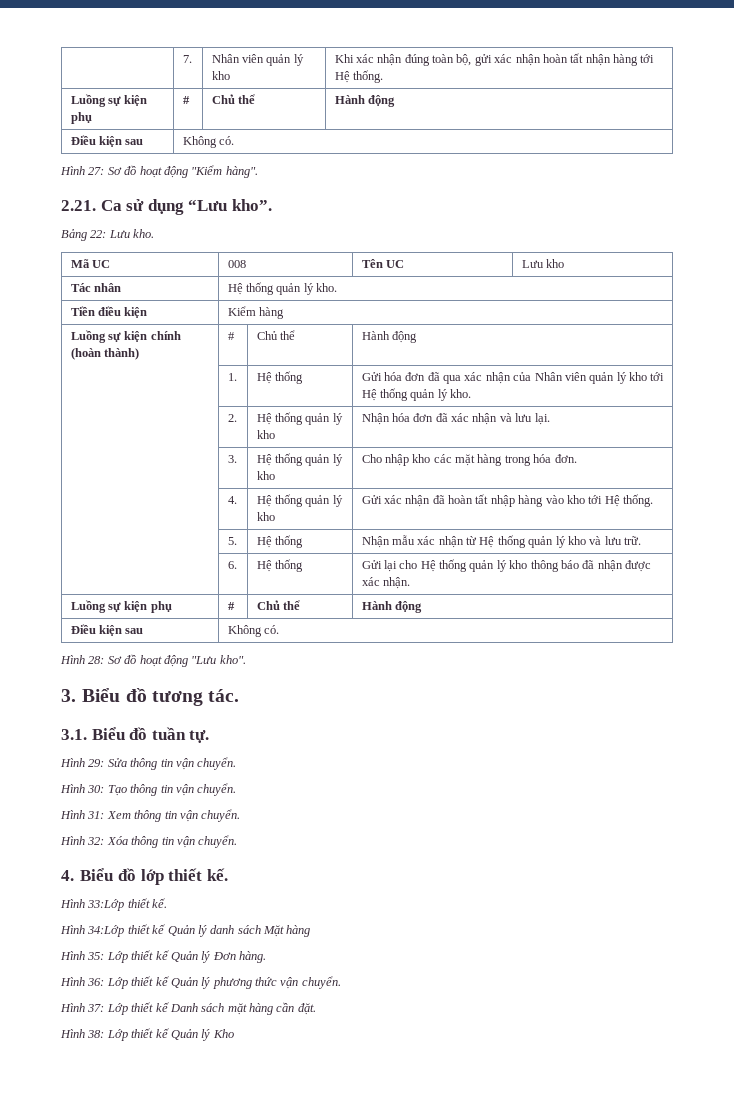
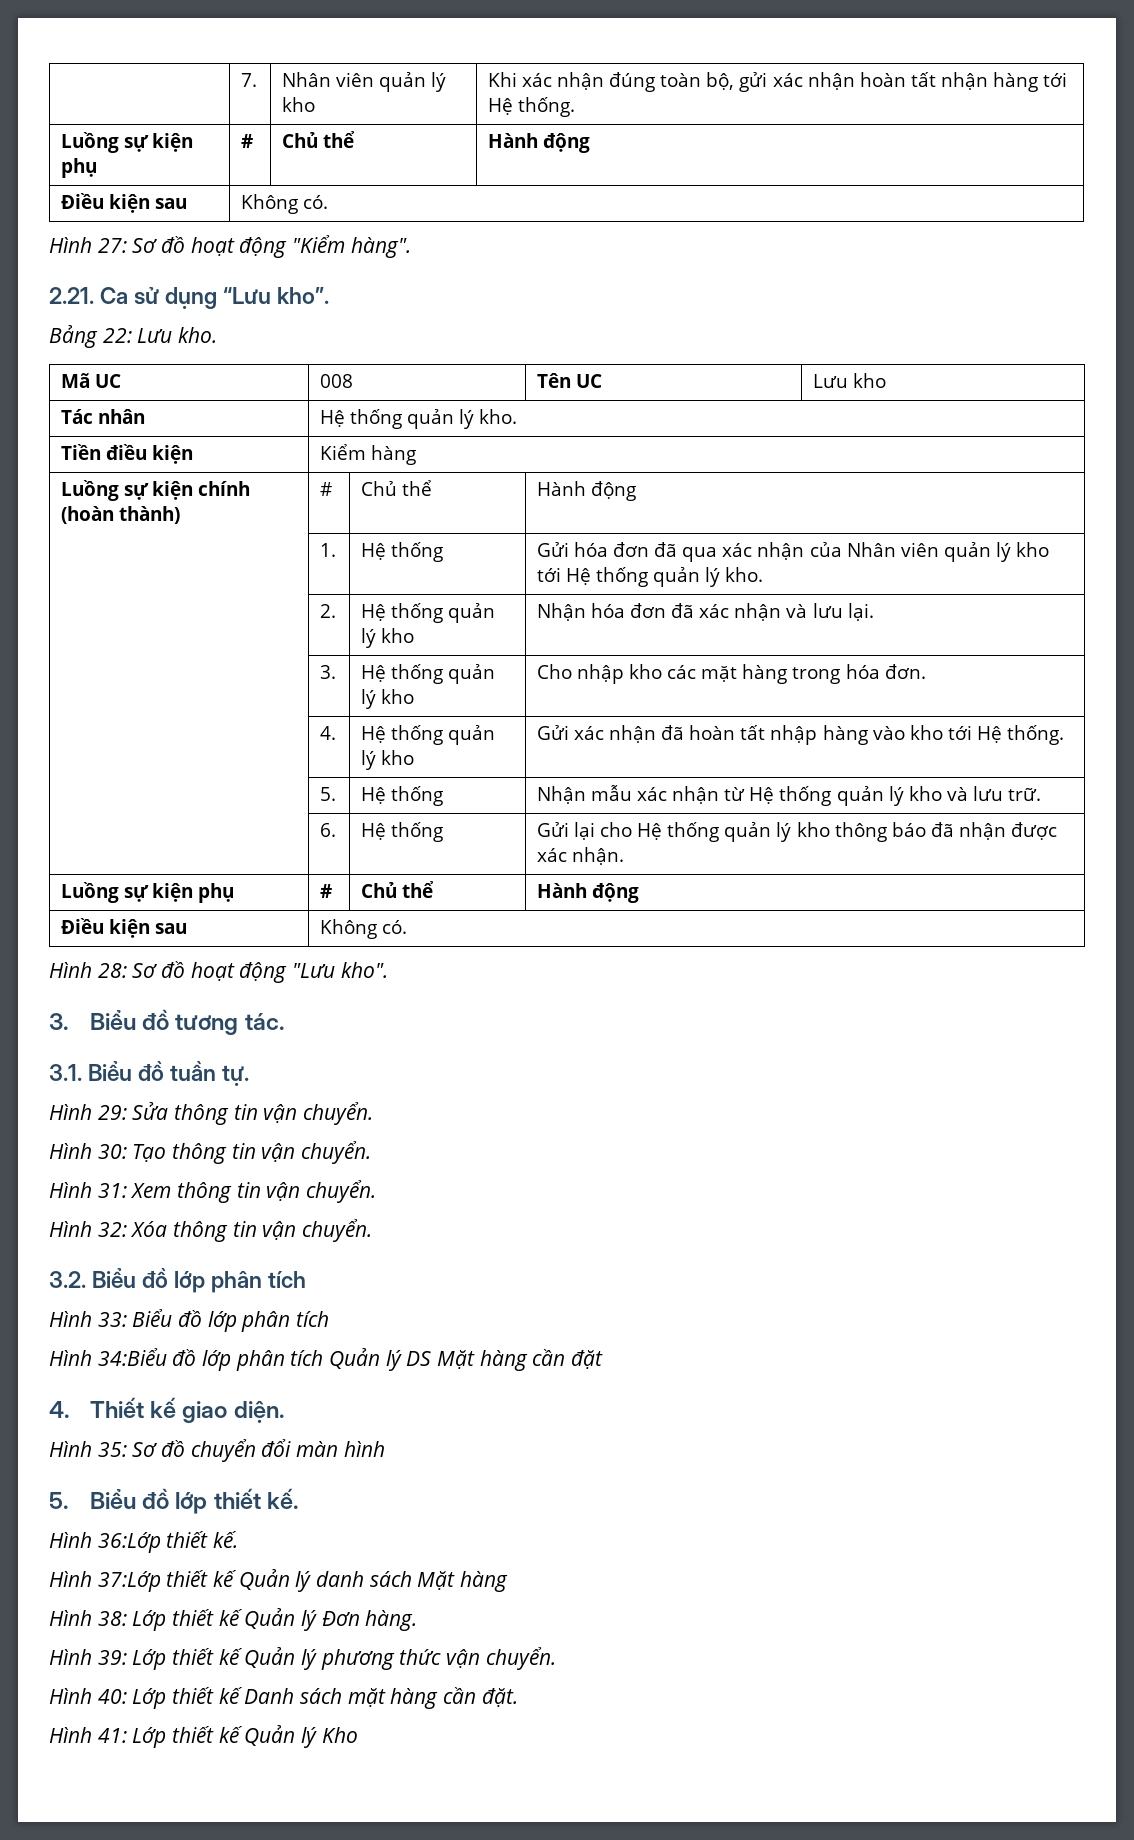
- 4. Biểu đồ lớp thiết kế.
+ 3.2. Biểu đồ lớp phân tích
+ Hình 33: Biểu đồ lớp phân tích
+ Hình 34:Biểu đồ lớp phân tích Quản lý DS Mặt hàng cần đặt
+ 4. Thiết kế giao diện.
+ Hình 35: Sơ đồ chuyển đổi màn hình
+ 5. Biểu đồ lớp thiết kế.
- Hình 33:Lớp thiết kế.
- Hình 34:Lớp thiết kế Quản lý danh sách Mặt hàng
+ Hình 36:Lớp thiết kế.
+ Hình 37:Lớp thiết kế Quản lý danh sách Mặt hàng
- Hình 35: Lớp thiết kế Quản lý Đơn hàng.
+ Hình 38: Lớp thiết kế Quản lý Đơn hàng.
- Hình 36: Lớp thiết kế Quản lý phương thức vận chuyển.
+ Hình 39: Lớp thiết kế Quản lý phương thức vận chuyển.
- Hình 37: Lớp thiết kế Danh sách mặt hàng cần đặt.
+ Hình 40: Lớp thiết kế Danh sách mặt hàng cần đặt.
- Hình 38: Lớp thiết kế Quản lý Kho
+ Hình 41: Lớp thiết kế Quản lý Kho

